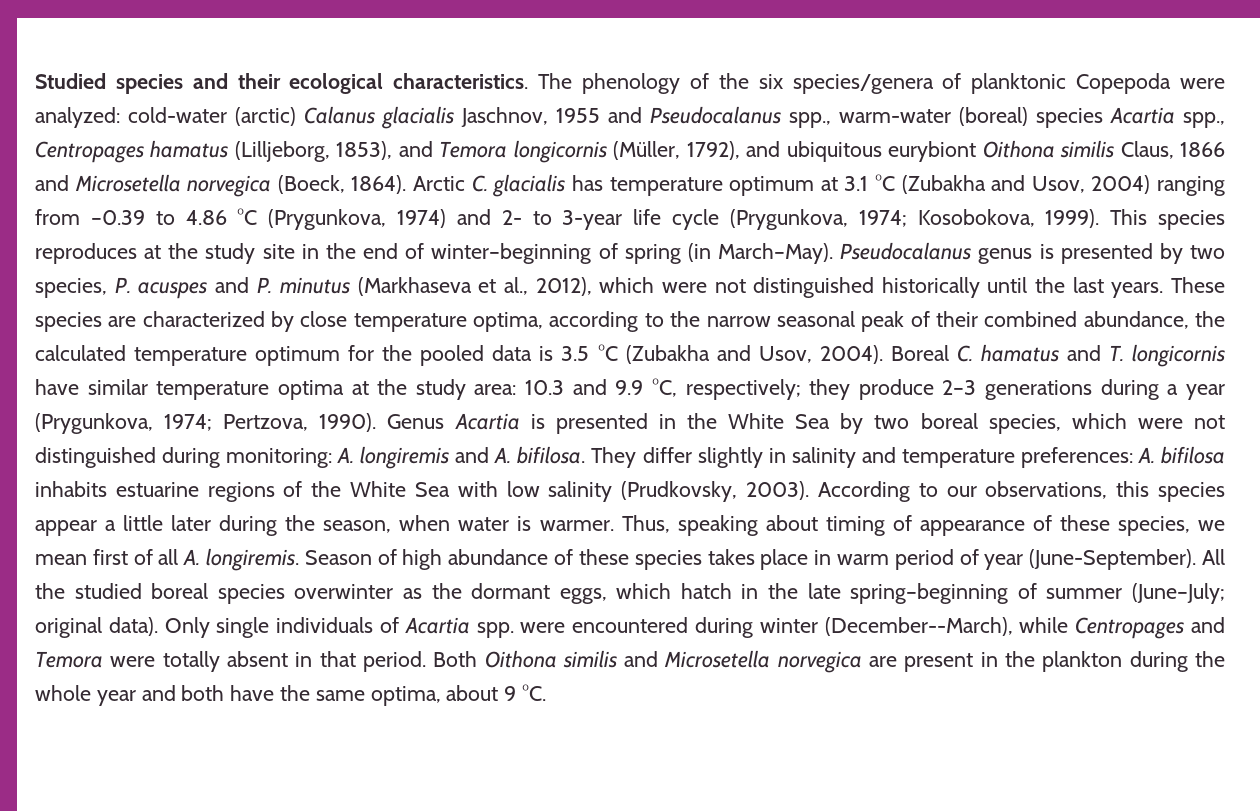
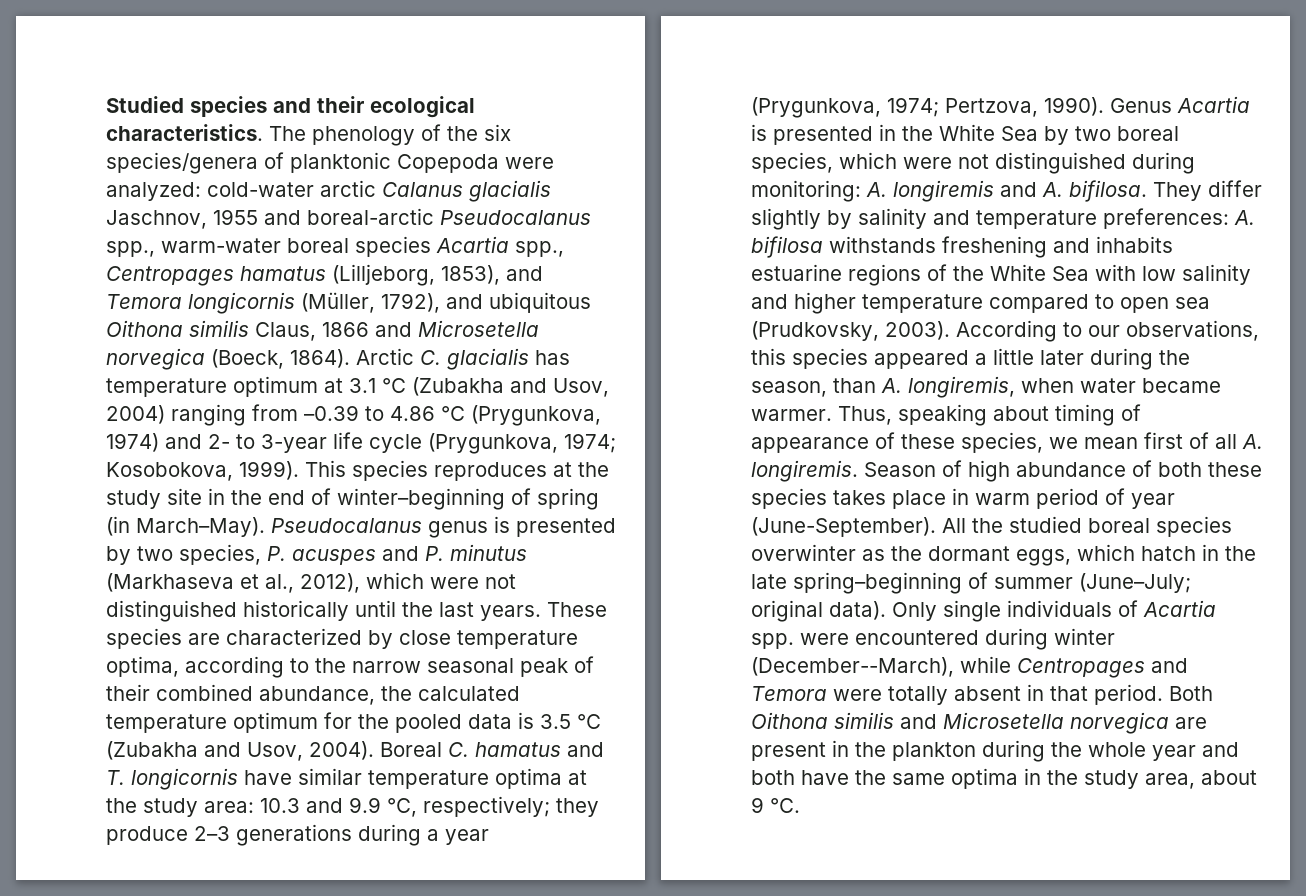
- The phenology of the six species/genera of planktonic Copepoda were analyzed: cold-water (arctic) Calanus glacialis Jaschnov, 1955 and Pseudocalanus spp., warm-water (boreal) species Acartia spp., Centropages hamatus (Lilljeborg, 1853), and Temora longicornis (Müller, 1792), and ubiquitous eurybiont Oithona similis Claus, 1866 and Microsetella norvegica (Boeck, 1864).
+ The phenology of the six species/genera of planktonic Copepoda were analyzed: cold-water arctic Calanus glacialis Jaschnov, 1955 and boreal-arctic Pseudocalanus spp., warm-water boreal species Acartia spp., Centropages hamatus (Lilljeborg, 1853), and Temora longicornis (Müller, 1792), and ubiquitous Oithona similis Claus, 1866 and Microsetella norvegica (Boeck, 1864).
- They differ slightly in salinity and temperature preferences: A. bifilosa inhabits estuarine regions of the White Sea with low salinity (Prudkovsky, 2003).
+ They differ slightly by salinity and temperature preferences: A. bifilosa withstands freshening and inhabits estuarine regions of the White Sea with low salinity and higher temperature compared to open sea (Prudkovsky, 2003).
- According to our observations, this species appear a little later during the season, when water is warmer.
+ According to our observations, this species appeared a little later during the season, than A. longiremis, when water became warmer.
- Season of high abundance of these species takes place in warm period of year (June-September).
+ Season of high abundance of both these species takes place in warm period of year (June-September).
- Both Oithona similis and Microsetella norvegica are present in the plankton during the whole year and both have the same optima, about 9 °C.
+ Both Oithona similis and Microsetella norvegica are present in the plankton during the whole year and both have the same optima in the study area, about 9 °C.

